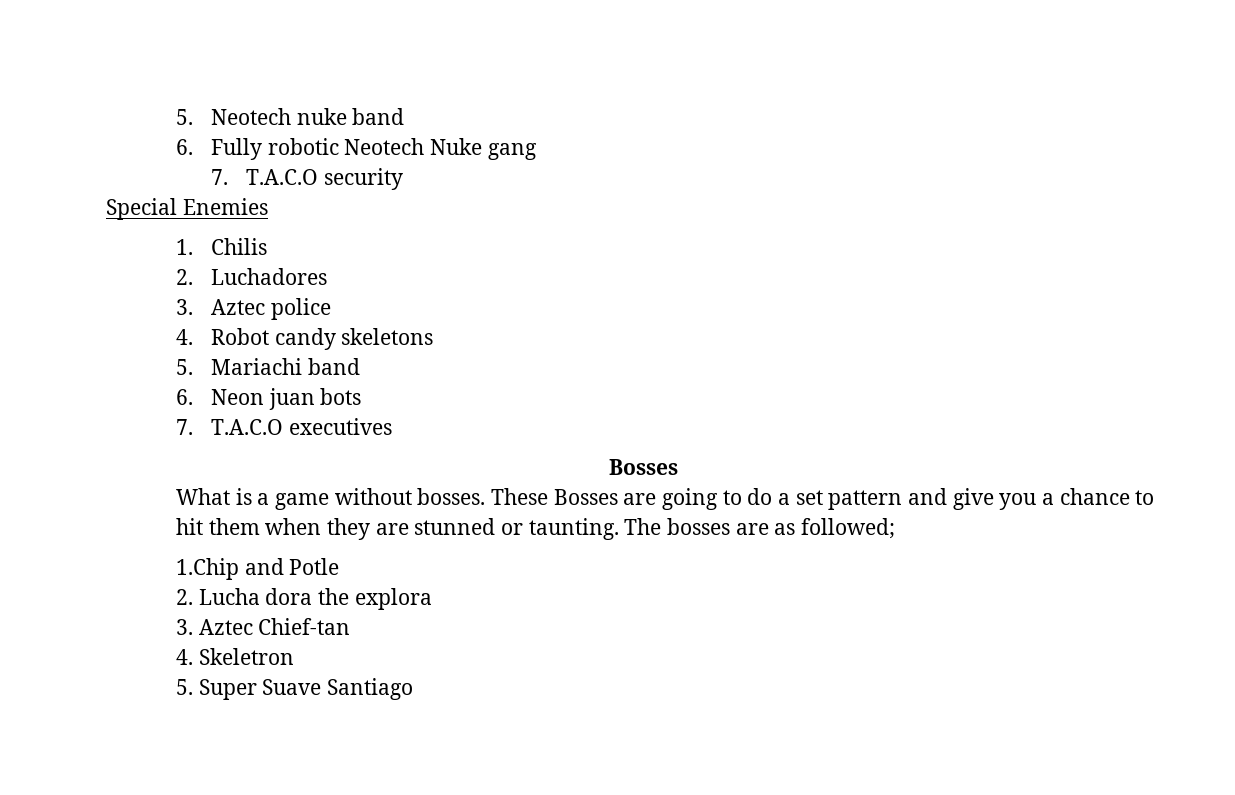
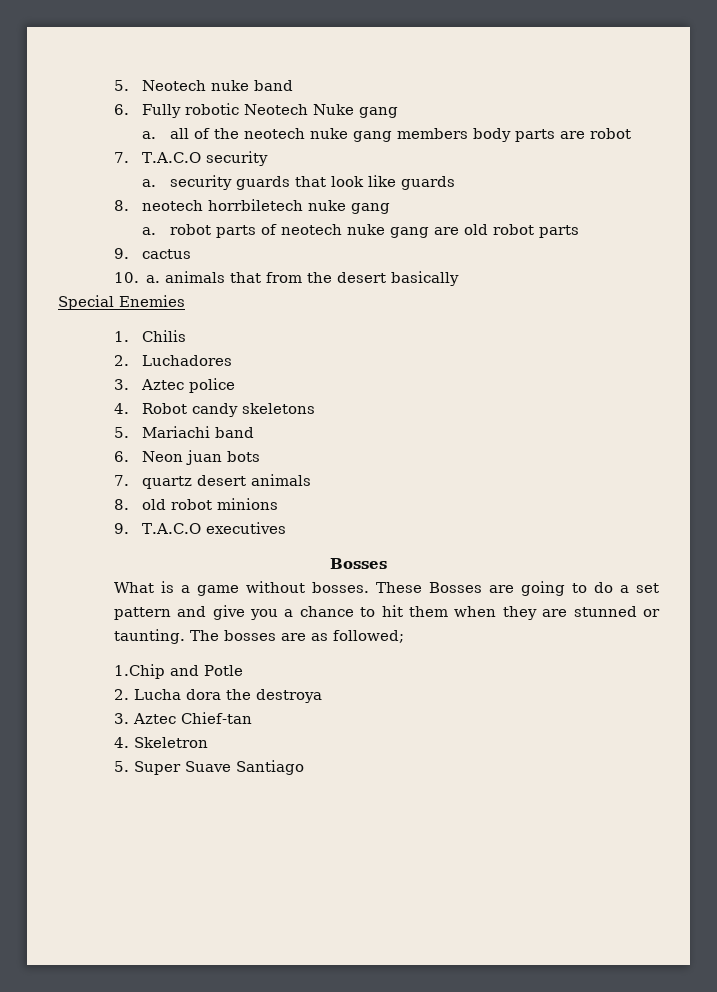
+ a. all of the neotech nuke gang members body parts are robot
  7. T.A.C.O security
+ a. security guards that look like guards
+ 8. neotech horrbiletech nuke gang
+ a. robot parts of neotech nuke gang are old robot parts
+ 9. cactus
+ 10. a. animals that from the desert basically
- 7. T.A.C.O executives
+ 7. quartz desert animals
+ 8. old robot minions
+ 9. T.A.C.O executives
- 2. Lucha dora the explora
+ 2. Lucha dora the destroya

